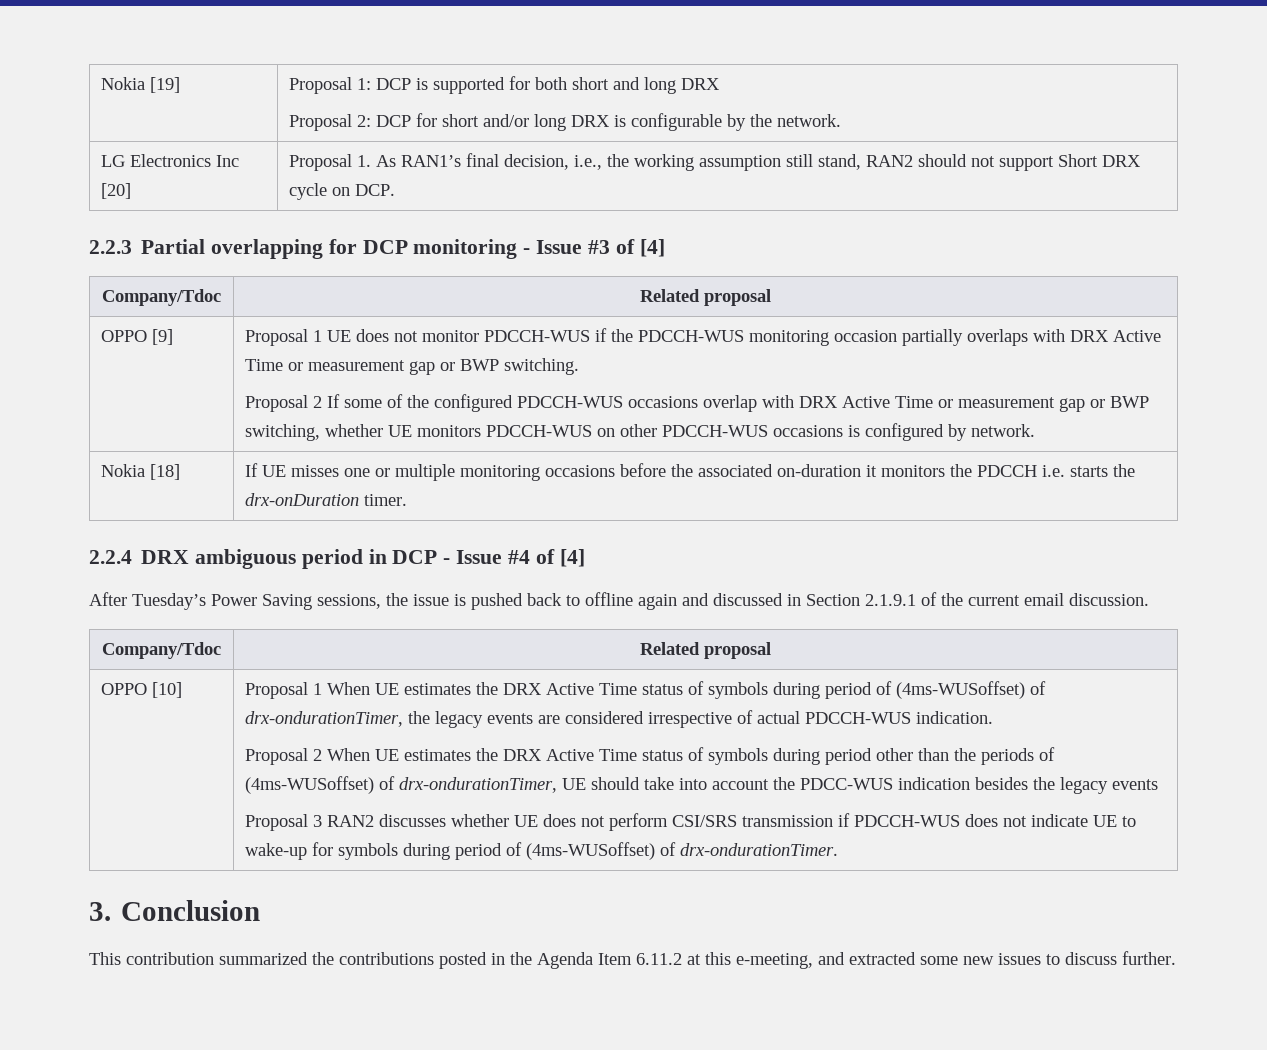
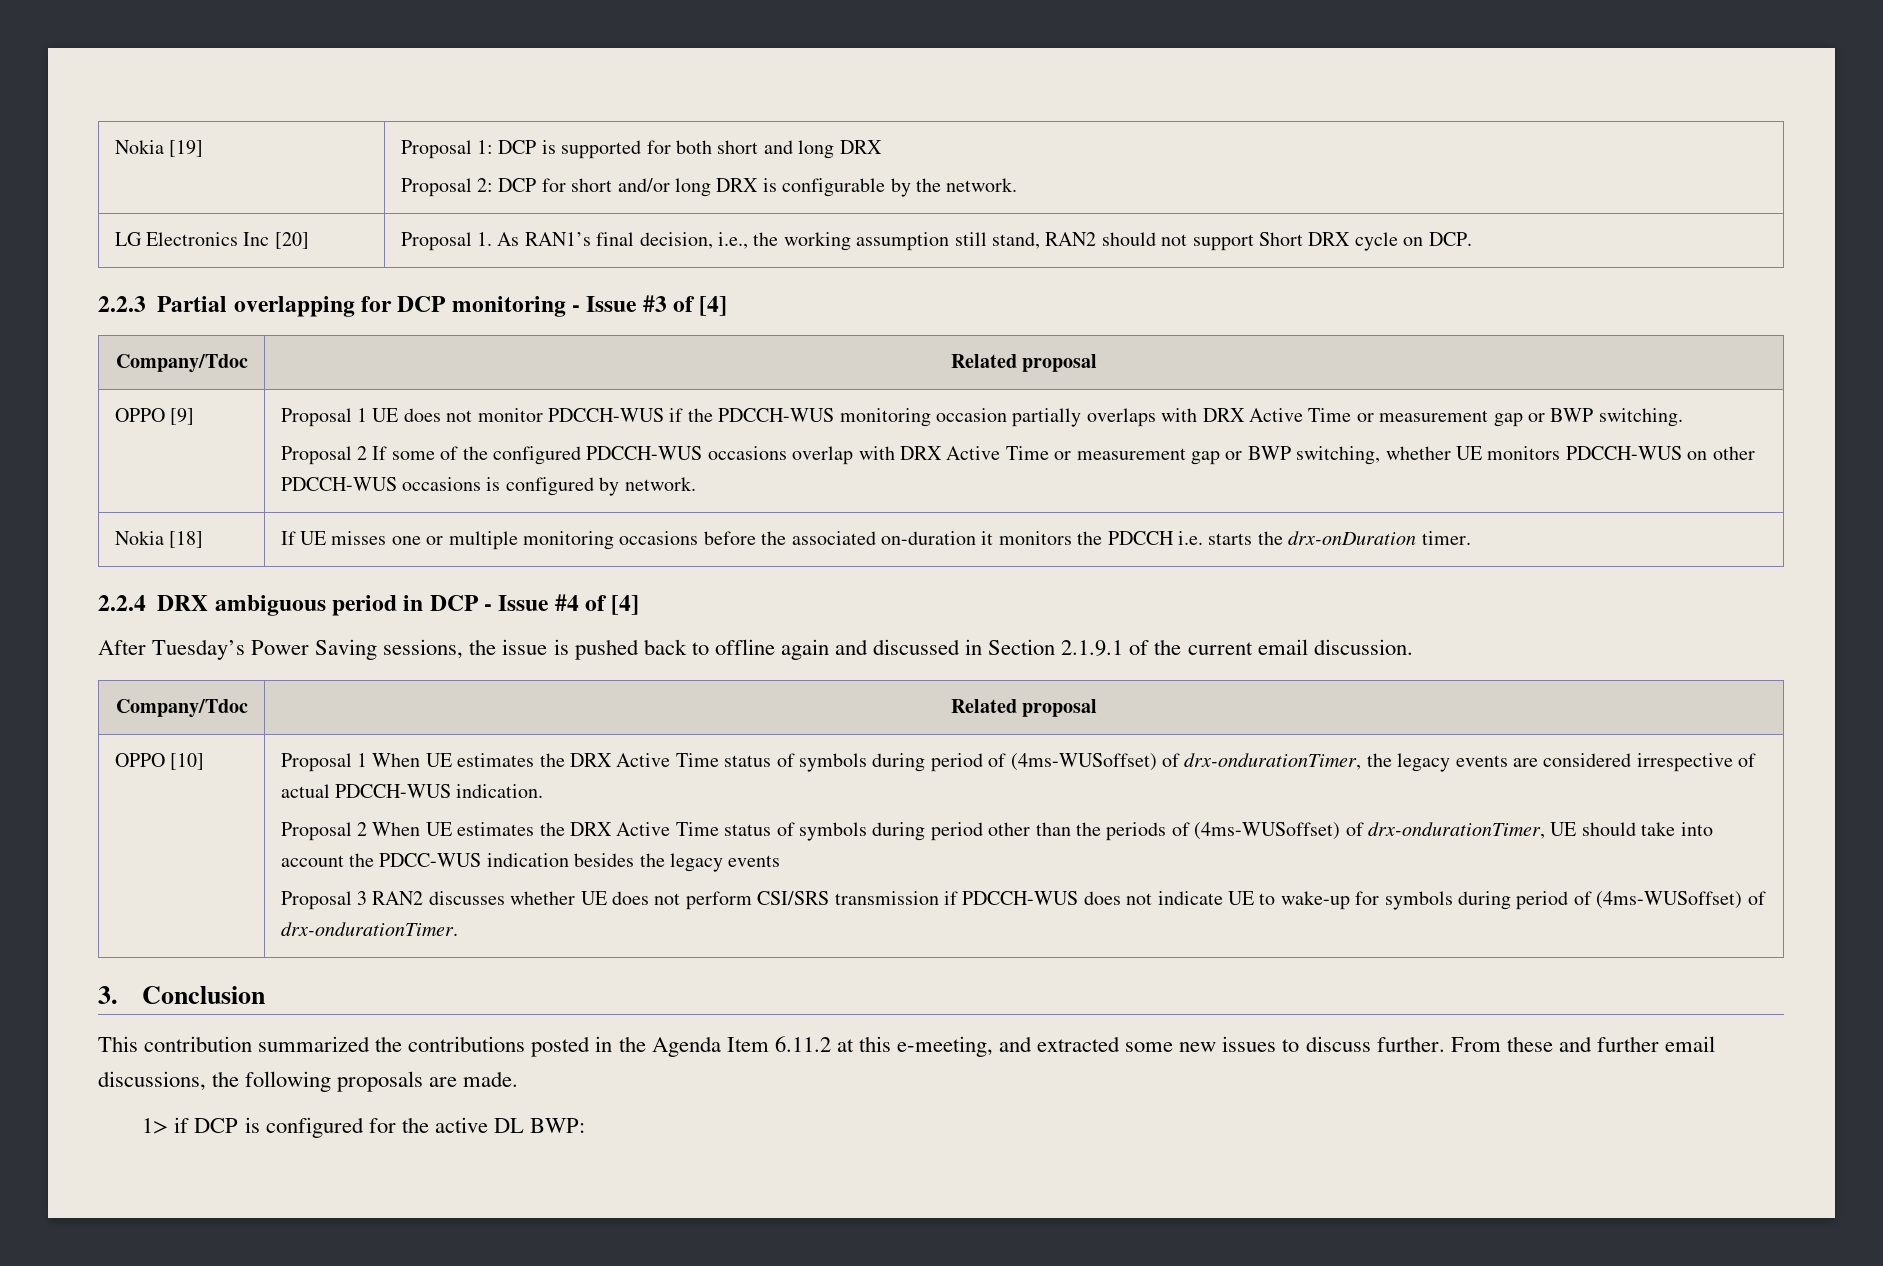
+ From these and further email discussions, the following proposals are made.
+ 1> if DCP is configured for the active DL BWP:

